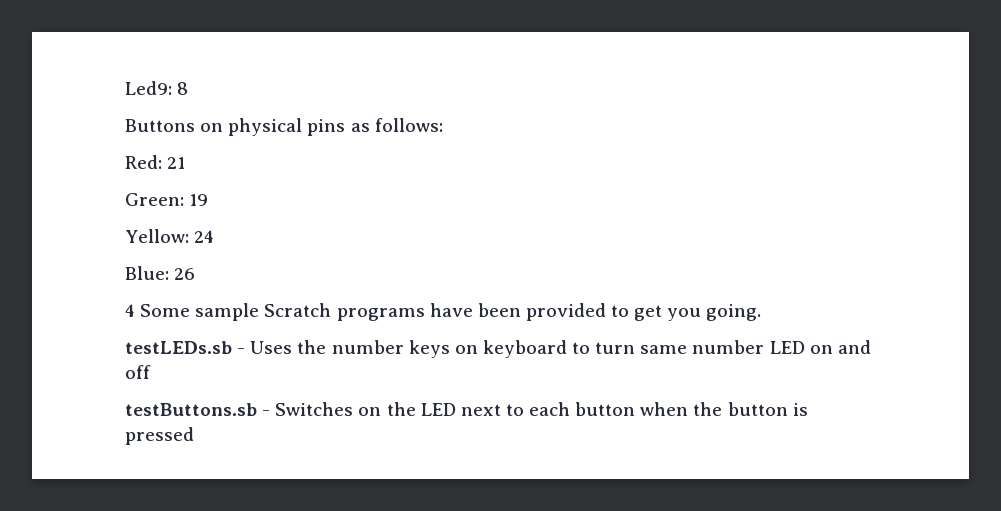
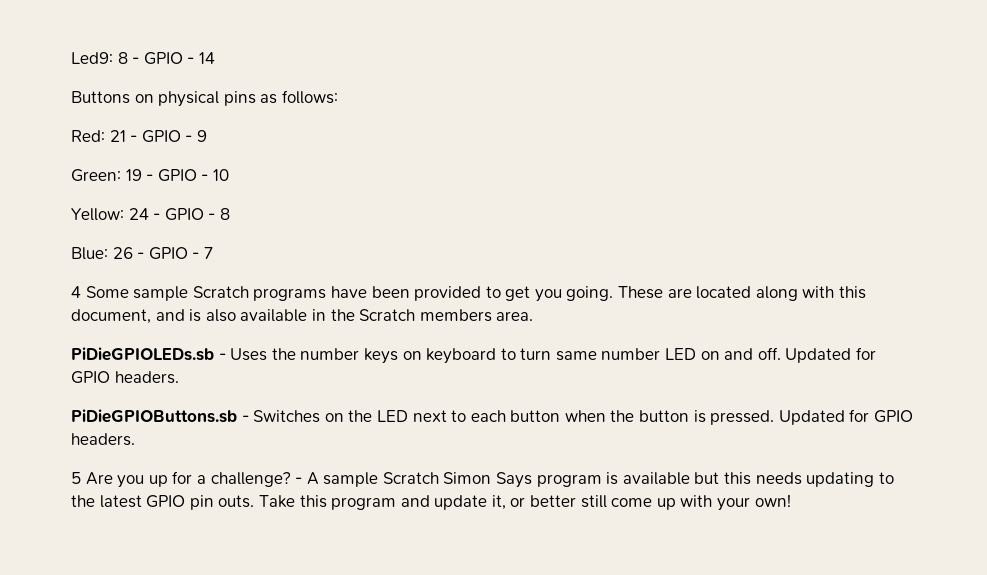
- Led9: 8
+ Led9: 8 - GPIO - 14
- Red: 21
- Green: 19
- Yellow: 24
- Blue: 26
+ Red: 21 - GPIO - 9
+ Green: 19 - GPIO - 10
+ Yellow: 24 - GPIO - 8
+ Blue: 26 - GPIO - 7
- 4 Some sample Scratch programs have been provided to get you going.
- testLEDs.sb - Uses the number keys on keyboard to turn same number LED on and off
- testButtons.sb - Switches on the LED next to each button when the button is pressed
+ 4 Some sample Scratch programs have been provided to get you going. These are located along with this document, and is also available in the Scratch members area.
+ PiDieGPIOLEDs.sb - Uses the number keys on keyboard to turn same number LED on and off. Updated for GPIO headers.
+ PiDieGPIOButtons.sb - Switches on the LED next to each button when the button is pressed. Updated for GPIO headers.
+ 5 Are you up for a challenge? - A sample Scratch Simon Says program is available but this needs updating to the latest GPIO pin outs. Take this program and update it, or better still come up with your own!

